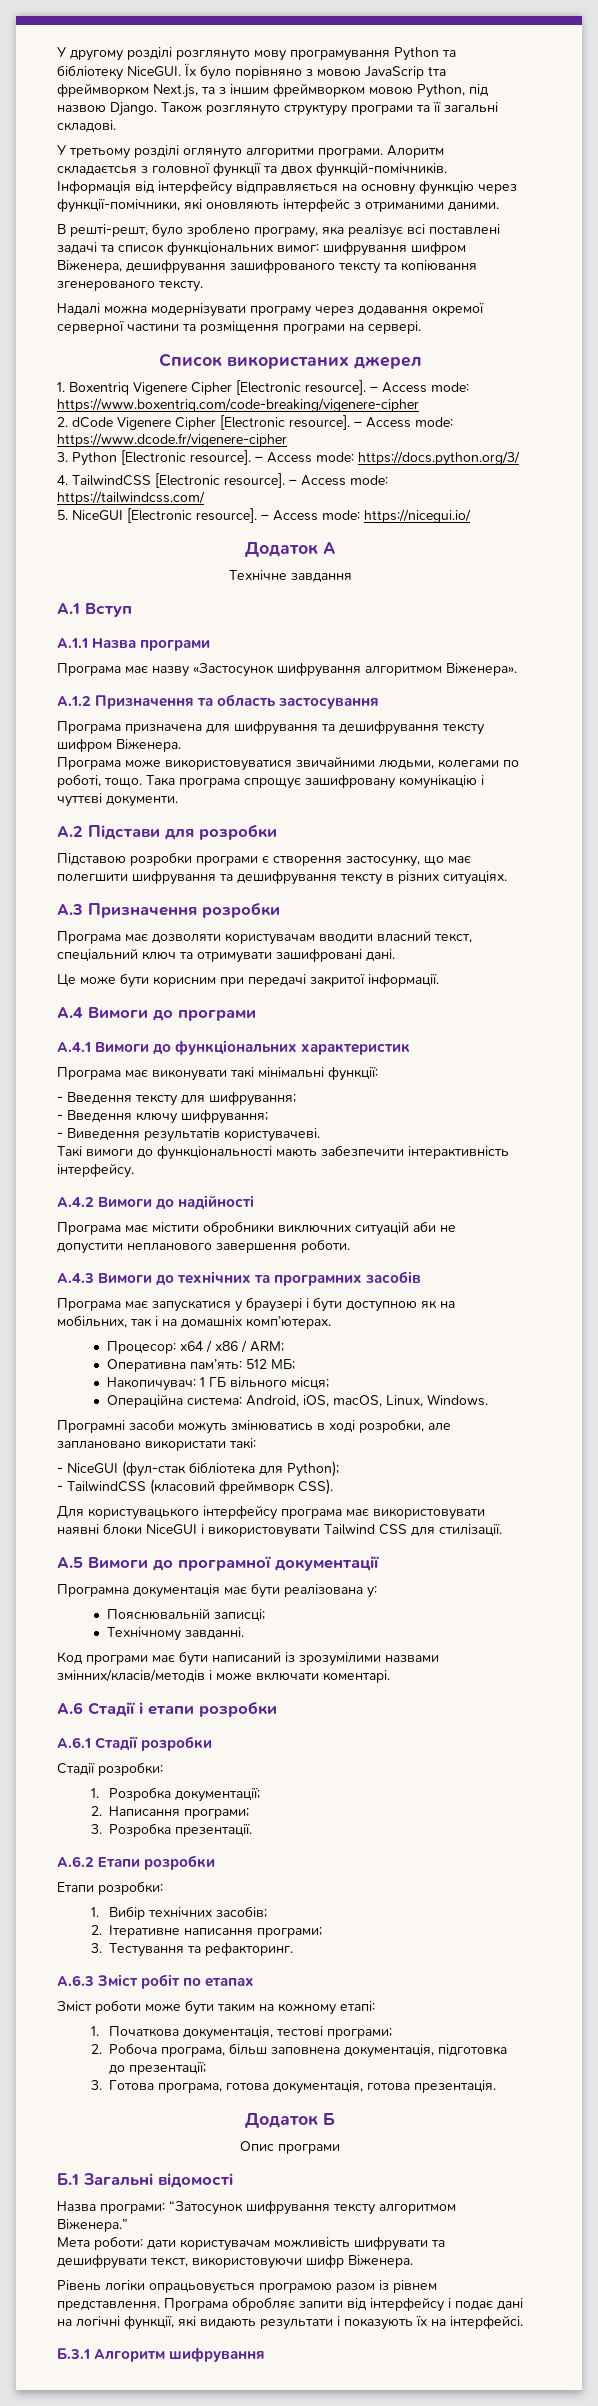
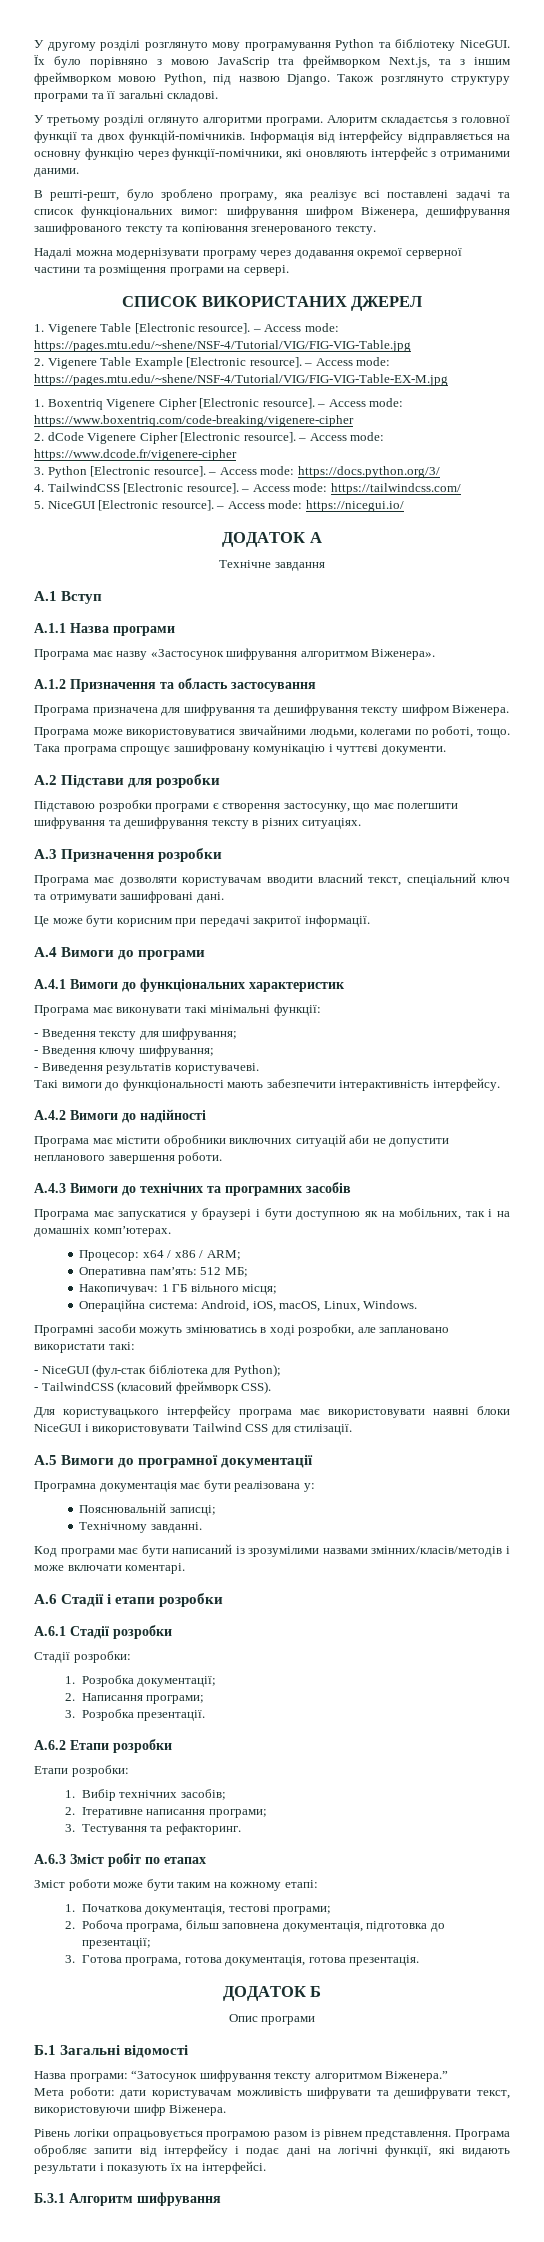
- Список використаних джерел
+ СПИСОК ВИКОРИСТАНИХ ДЖЕРЕЛ
+ 1. Vigenere Table [Electronic resource]. – Access mode: https://pages.mtu.edu/~shene/NSF-4/Tutorial/VIG/FIG-VIG-Table.jpg
+ 2. Vigenere Table Example [Electronic resource]. – Access mode: https://pages.mtu.edu/~shene/NSF-4/Tutorial/VIG/FIG-VIG-Table-EX-M.jpg
- Додаток А
+ ДОДАТОК А
- Додаток Б
+ ДОДАТОК Б

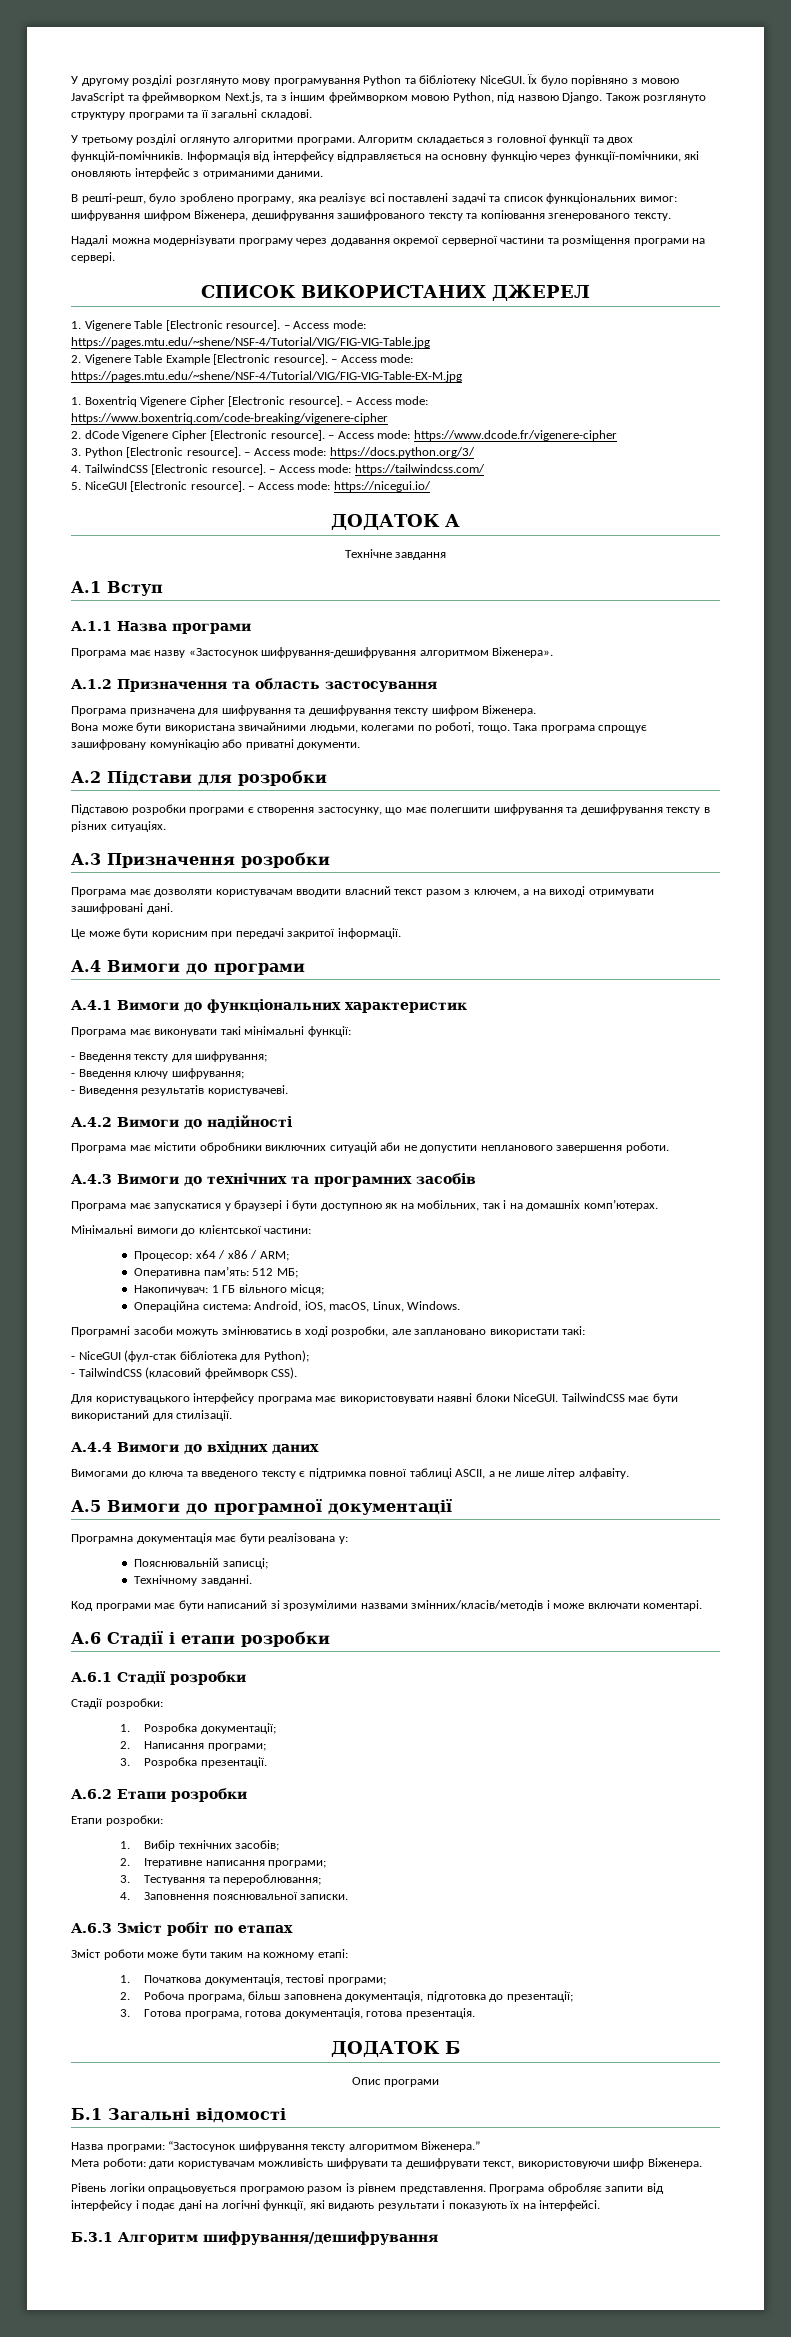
- Їх було порівняно з мовою JavaScrip tта фреймворком Next.js, та з іншим фреймворком мовою Python, під назвою Django.
+ Їх було порівняно з мовою JavaScript та фреймворком Next.js, та з іншим фреймворком мовою Python, під назвою Django.
- Алоритм складаєтсья з головної функції та двох функцій-помічників.
+ Алгоритм складається з головної функції та двох функцій-помічників.
- Програма має назву «Застосунок шифрування алгоритмом Віженера».
+ Програма має назву «Застосунок шифрування-дешифрування алгоритмом Віженера».
- Програма може використовуватися звичайними людьми, колегами по роботі, тощо.
+ Вона може бути використана звичайними людьми, колегами по роботі, тощо.
- Така програма спрощує зашифровану комунікацію і чуттєві документи.
+ Така програма спрощує зашифровану комунікацію або приватні документи.
- Програма має дозволяти користувачам вводити власний текст, спеціальний ключ та отримувати зашифровані дані.
+ Програма має дозволяти користувачам вводити власний текст разом з ключем, а на виході отримувати зашифровані дані.
- Такі вимоги до функціональності мають забезпечити інтерактивність інтерфейсу.
+ Мінімальні вимоги до клієнтської частини:
- Для користувацького інтерфейсу програма має використовувати наявні блоки NiceGUI і використовувати Tailwind CSS для стилізації.
+ Для користувацького інтерфейсу програма має використовувати наявні блоки NiceGUI. TailwindCSS має бути використаний для стилізації.
+ А.4.4 Вимоги до вхідних даних
+ Вимогами до ключа та введеного тексту є підтримка повної таблиці ASCII, а не лише літер алфавіту.
- Код програми має бути написаний із зрозумілими назвами змінних/класів/методів і може включати коментарі.
+ Код програми має бути написаний зі зрозумілими назвами змінних/класів/методів і може включати коментарі.
- 3. Тестування та рефакторинг.
+ 3. Тестування та перероблювання;
+ 4. Заповнення пояснювальної записки.
- Назва програми: “Затосунок шифрування тексту алгоритмом Віженера.”
+ Назва програми: “Застосунок шифрування тексту алгоритмом Віженера.”
- Б.3.1 Алгоритм шифрування
+ Б.3.1 Алгоритм шифрування/дешифрування

